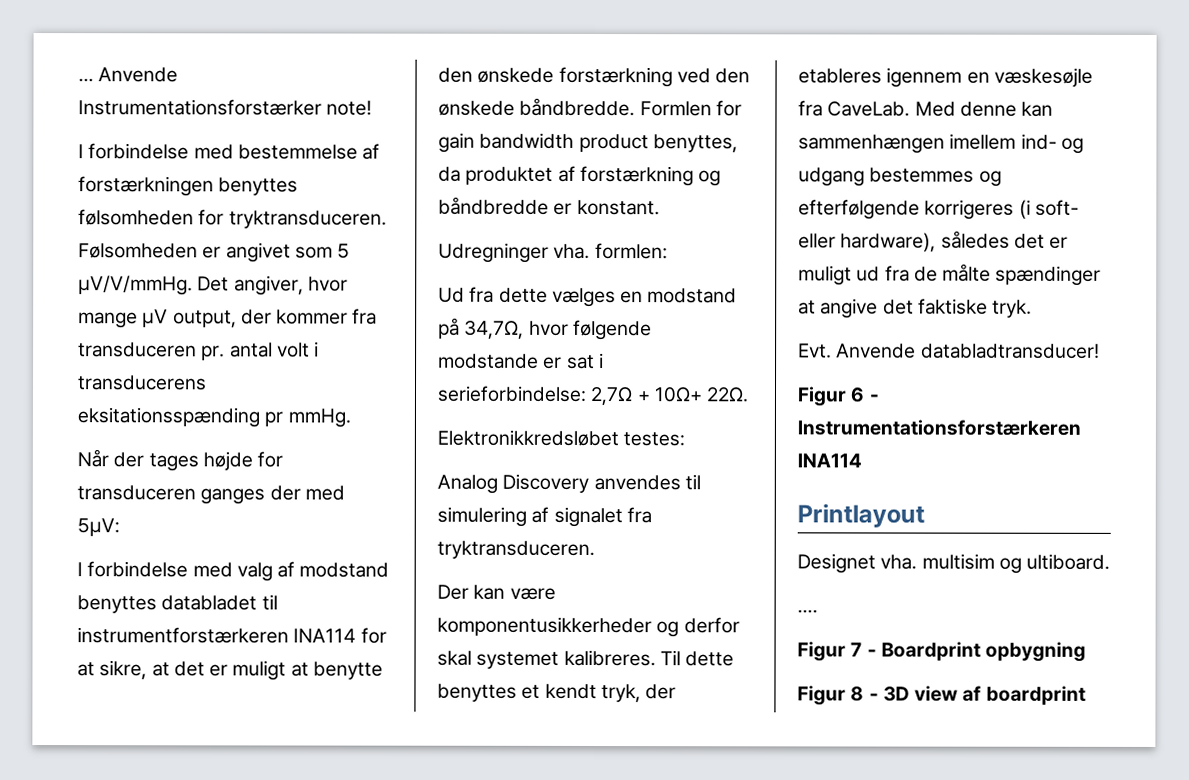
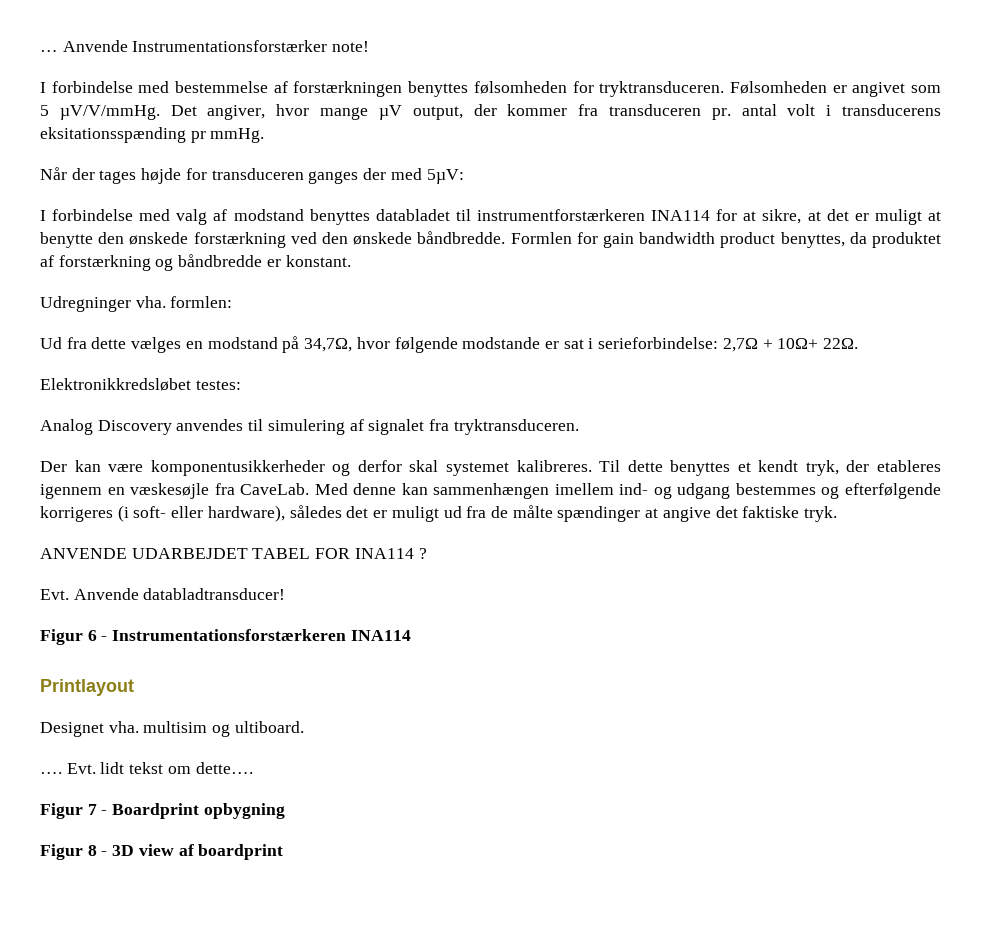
+ ANVENDE UDARBEJDET TABEL FOR INA114 ?
+ Evt. lidt tekst om dette….

